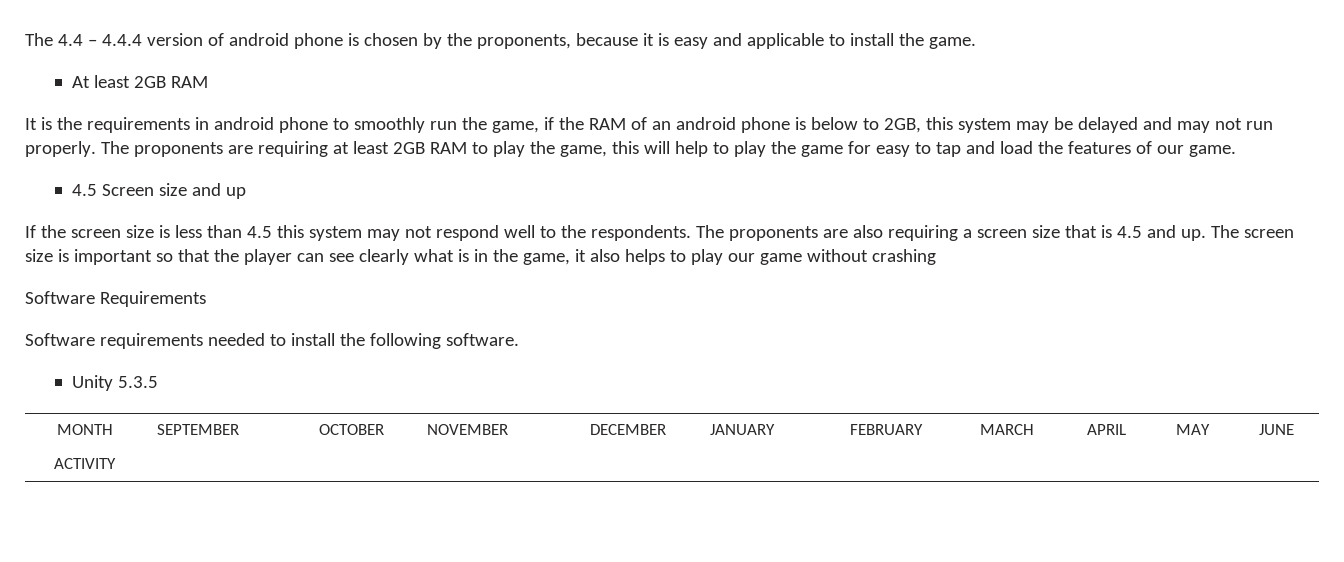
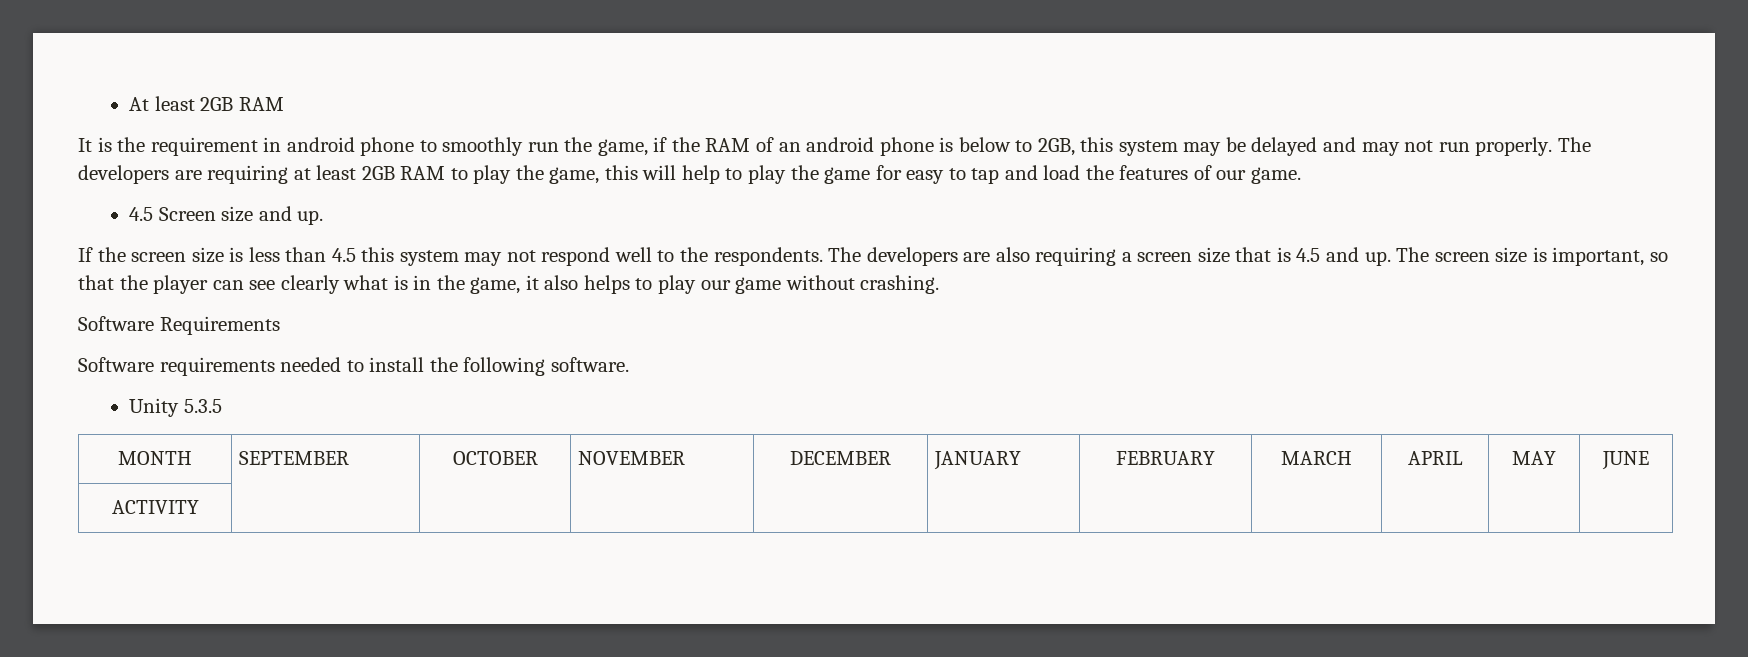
- The 4.4 – 4.4.4 version of android phone is chosen by the proponents, because it is easy and applicable to install the game.
- It is the requirements in android phone to smoothly run the game, if the RAM of an android phone is below to 2GB, this system may be delayed and may not run properly.
+ It is the requirement in android phone to smoothly run the game, if the RAM of an android phone is below to 2GB, this system may be delayed and may not run properly.
- The proponents are requiring at least 2GB RAM to play the game, this will help to play the game for easy to tap and load the features of our game.
+ The developers are requiring at least 2GB RAM to play the game, this will help to play the game for easy to tap and load the features of our game.
- 4.5 Screen size and up
+ 4.5 Screen size and up.
- The proponents are also requiring a screen size that is 4.5 and up.
+ The developers are also requiring a screen size that is 4.5 and up.
- The screen size is important so that the player can see clearly what is in the game, it also helps to play our game without crashing
+ The screen size is important, so that the player can see clearly what is in the game, it also helps to play our game without crashing.

